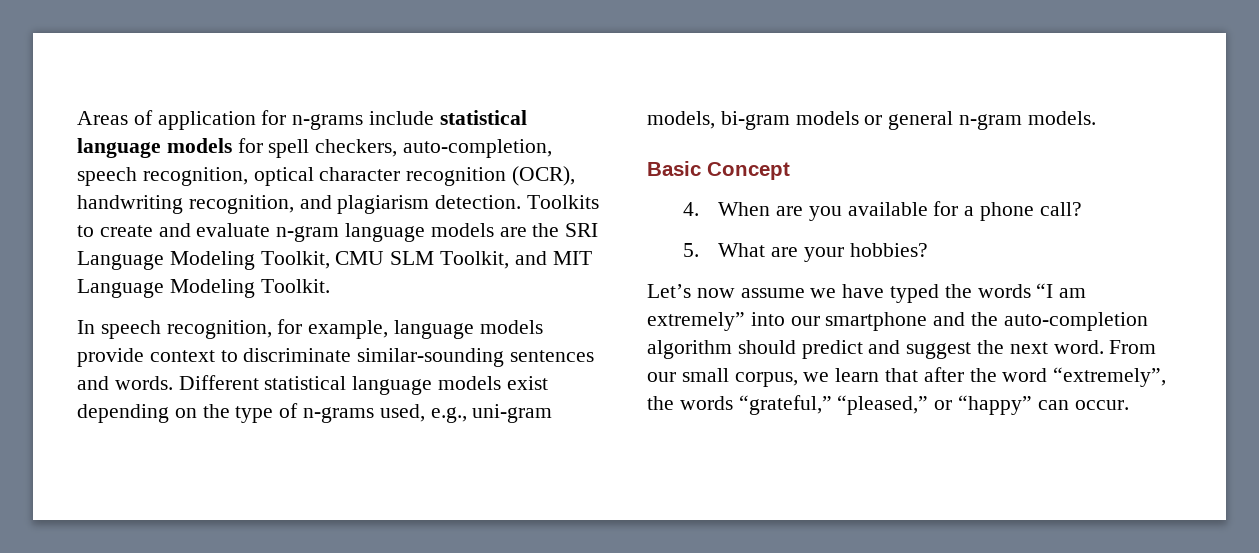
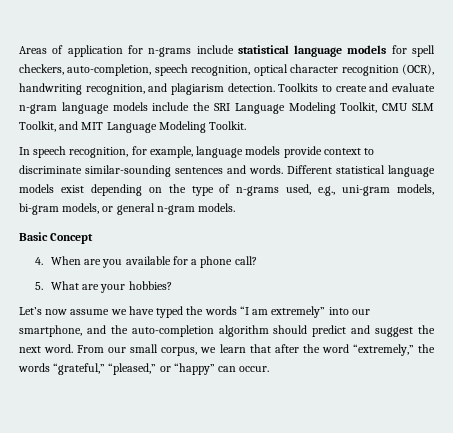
- Toolkits to create and evaluate n-gram language models are the SRI Language Modeling Toolkit, CMU SLM Toolkit, and MIT Language Modeling Toolkit.
+ Toolkits to create and evaluate n-gram language models include the SRI Language Modeling Toolkit, CMU SLM Toolkit, and MIT Language Modeling Toolkit.
- Different statistical language models exist depending on the type of n-grams used, e.g., uni-gram models, bi-gram models or general n-gram models.
+ Different statistical language models exist depending on the type of n-grams used, e.g., uni-gram models, bi-gram models, or general n-gram models.
- Let’s now assume we have typed the words “I am extremely” into our smartphone and the auto-completion algorithm should predict and suggest the next word.
+ Let’s now assume we have typed the words “I am extremely” into our smartphone, and the auto-completion algorithm should predict and suggest the next word.
- From our small corpus, we learn that after the word “extremely”, the words “grateful,” “pleased,” or “happy” can occur.
+ From our small corpus, we learn that after the word “extremely,” the words “grateful,” “pleased,” or “happy” can occur.

